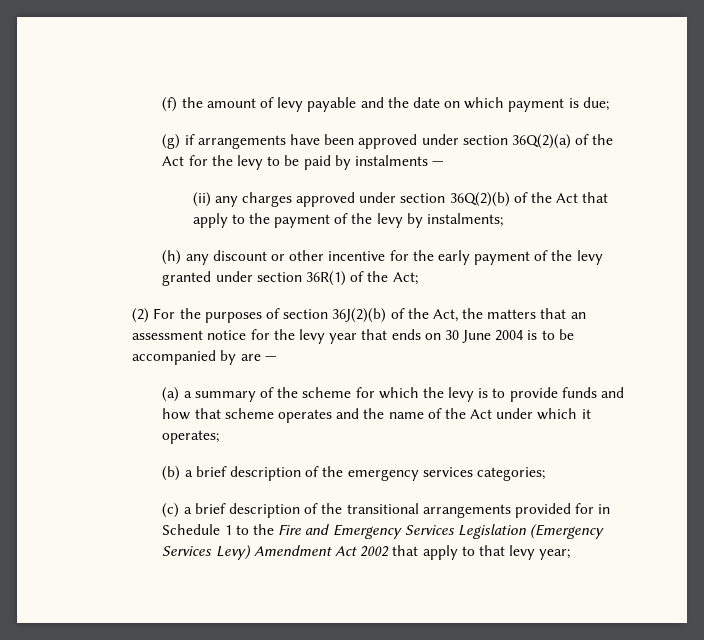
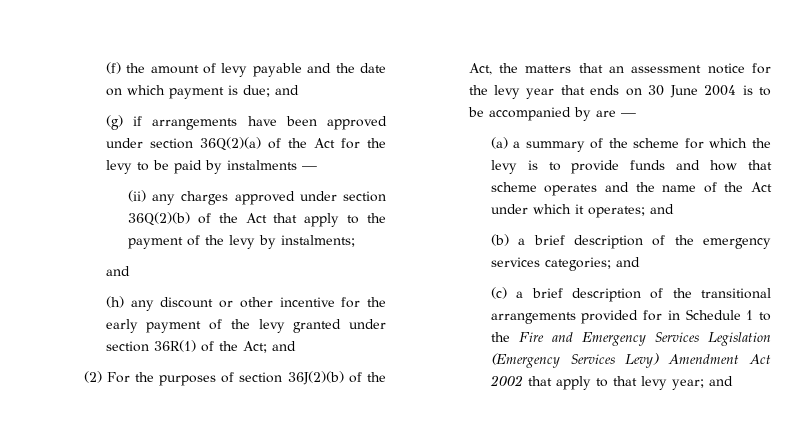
- (f) the amount of levy payable and the date on which payment is due;
+ (f) the amount of levy payable and the date on which payment is due; and
  (ii) any charges approved under section 36Q(2)(b) of the Act that apply to the payment of the levy by instalments;
+ and
- (h) any discount or other incentive for the early payment of the levy granted under section 36R(1) of the Act;
+ (h) any discount or other incentive for the early payment of the levy granted under section 36R(1) of the Act; and
- (a) a summary of the scheme for which the levy is to provide funds and how that scheme operates and the name of the Act under which it operates;
+ (a) a summary of the scheme for which the levy is to provide funds and how that scheme operates and the name of the Act under which it operates; and
- (b) a brief description of the emergency services categories;
+ (b) a brief description of the emergency services categories; and
- (c) a brief description of the transitional arrangements provided for in Schedule 1 to the Fire and Emergency Services Legislation (Emergency Services Levy) Amendment Act 2002 that apply to that levy year;
+ (c) a brief description of the transitional arrangements provided for in Schedule 1 to the Fire and Emergency Services Legislation (Emergency Services Levy) Amendment Act 2002 that apply to that levy year; and

